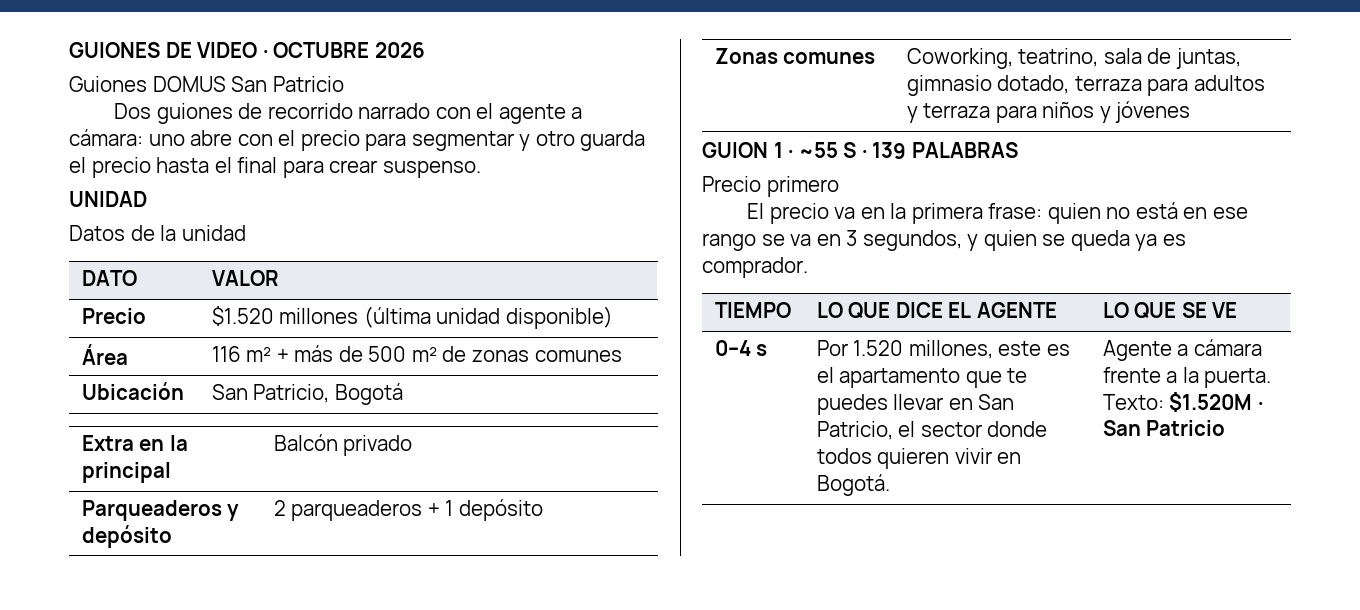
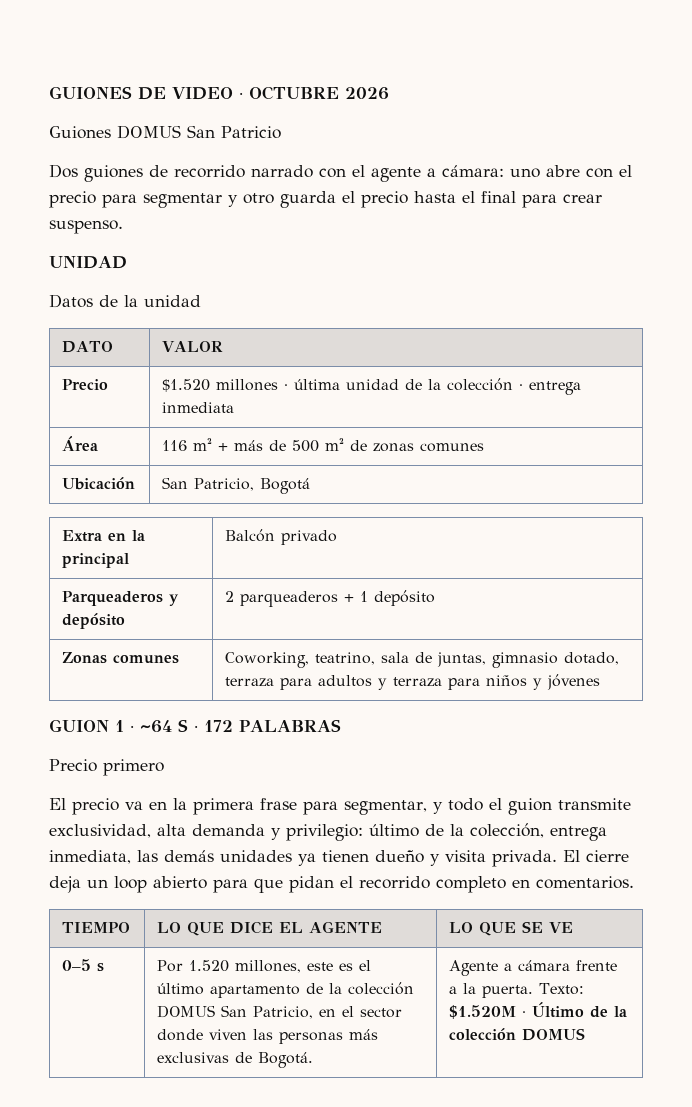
- Precio | $1.520 millones (última unidad disponible)
+ Precio | $1.520 millones · última unidad de la colección · entrega inmediata
- GUION 1 · ~55 S · 139 PALABRAS
+ GUION 1 · ~64 S · 172 PALABRAS
- El precio va en la primera frase: quien no está en ese rango se va en 3 segundos, y quien se queda ya es comprador.
+ El precio va en la primera frase para segmentar, y todo el guion transmite exclusividad, alta demanda y privilegio: último de la colección, entrega inmediata, las demás unidades ya tienen dueño y visita privada. El cierre deja un loop abierto para que pidan el recorrido completo en comentarios.
- 0–4 s
+ 0–5 s
- Por 1.520 millones, este es el apartamento que te puedes llevar en San Patricio, el sector donde todos quieren vivir en Bogotá.
+ Por 1.520 millones, este es el último apartamento de la colección DOMUS San Patricio, en el sector donde viven las personas más exclusivas de Bogotá.
- Texto: $1.520M · San Patricio
+ Texto: $1.520M · Último de la colección DOMUS

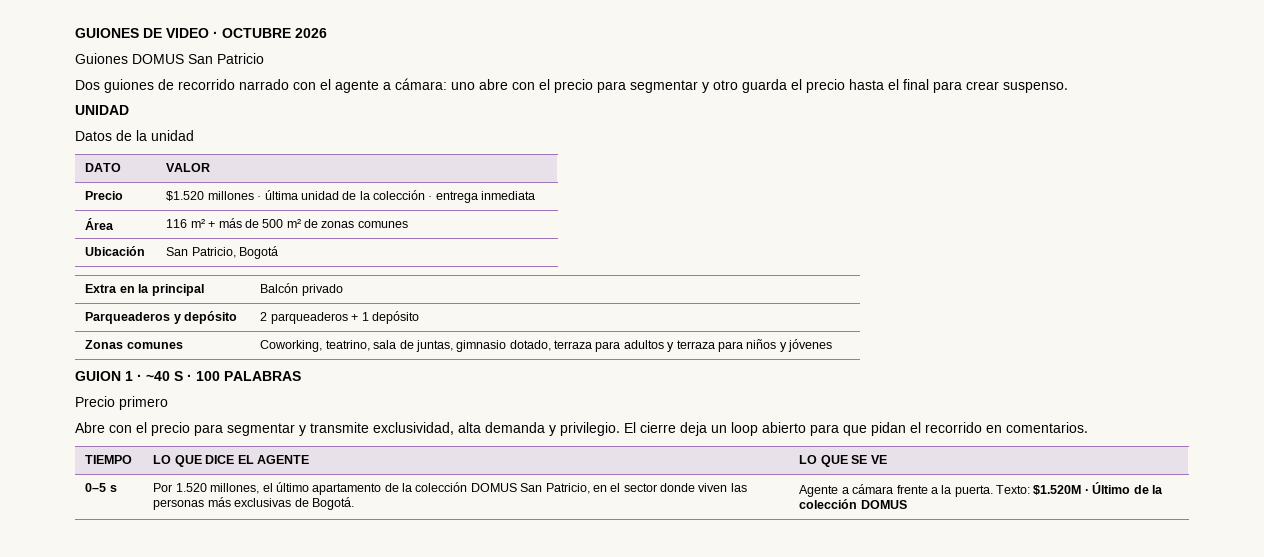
- GUION 1 · ~64 S · 172 PALABRAS
+ GUION 1 · ~40 S · 100 PALABRAS
- El precio va en la primera frase para segmentar, y todo el guion transmite exclusividad, alta demanda y privilegio: último de la colección, entrega inmediata, las demás unidades ya tienen dueño y visita privada.
+ Abre con el precio para segmentar y transmite exclusividad, alta demanda y privilegio.
- El cierre deja un loop abierto para que pidan el recorrido completo en comentarios.
+ El cierre deja un loop abierto para que pidan el recorrido en comentarios.
- Por 1.520 millones, este es el último apartamento de la colección DOMUS San Patricio, en el sector donde viven las personas más exclusivas de Bogotá.
+ Por 1.520 millones, el último apartamento de la colección DOMUS San Patricio, en el sector donde viven las personas más exclusivas de Bogotá.

